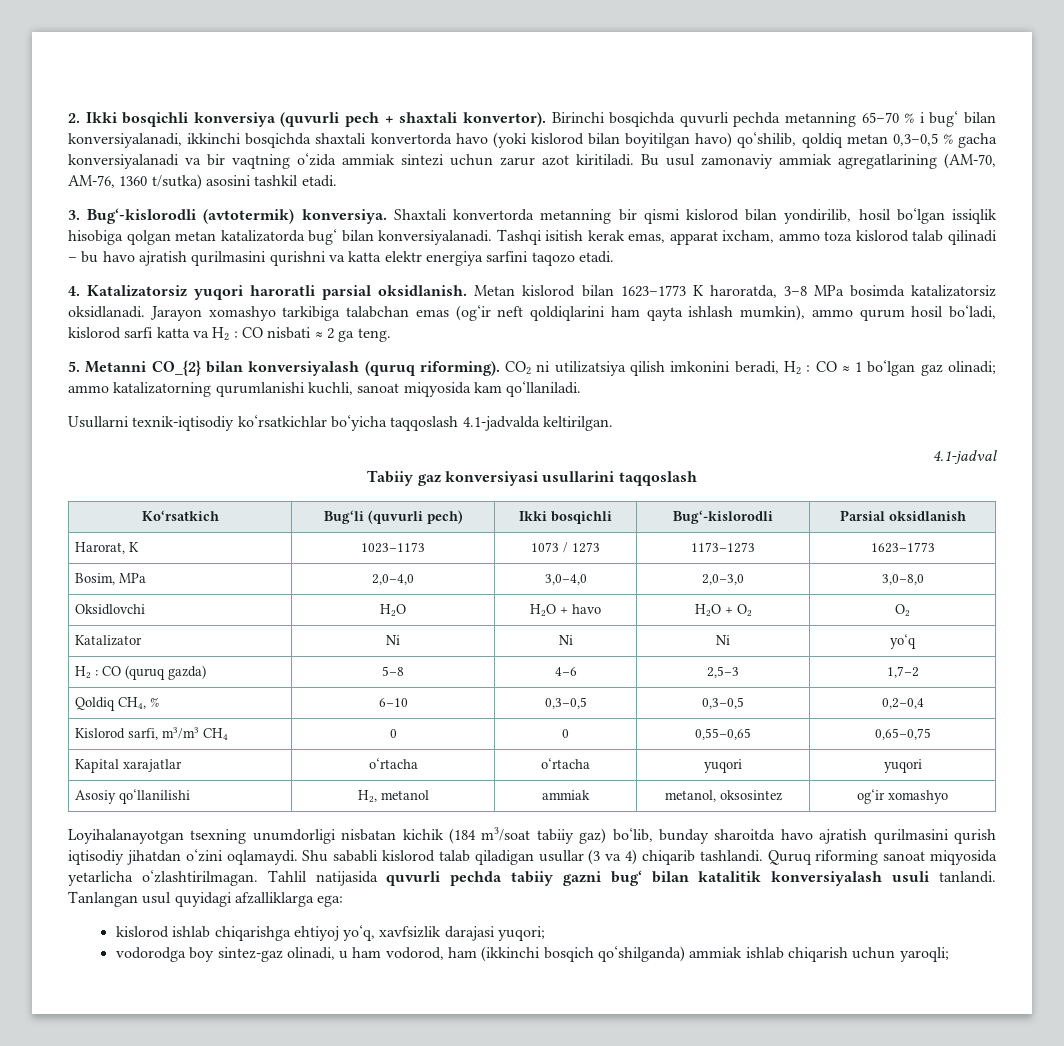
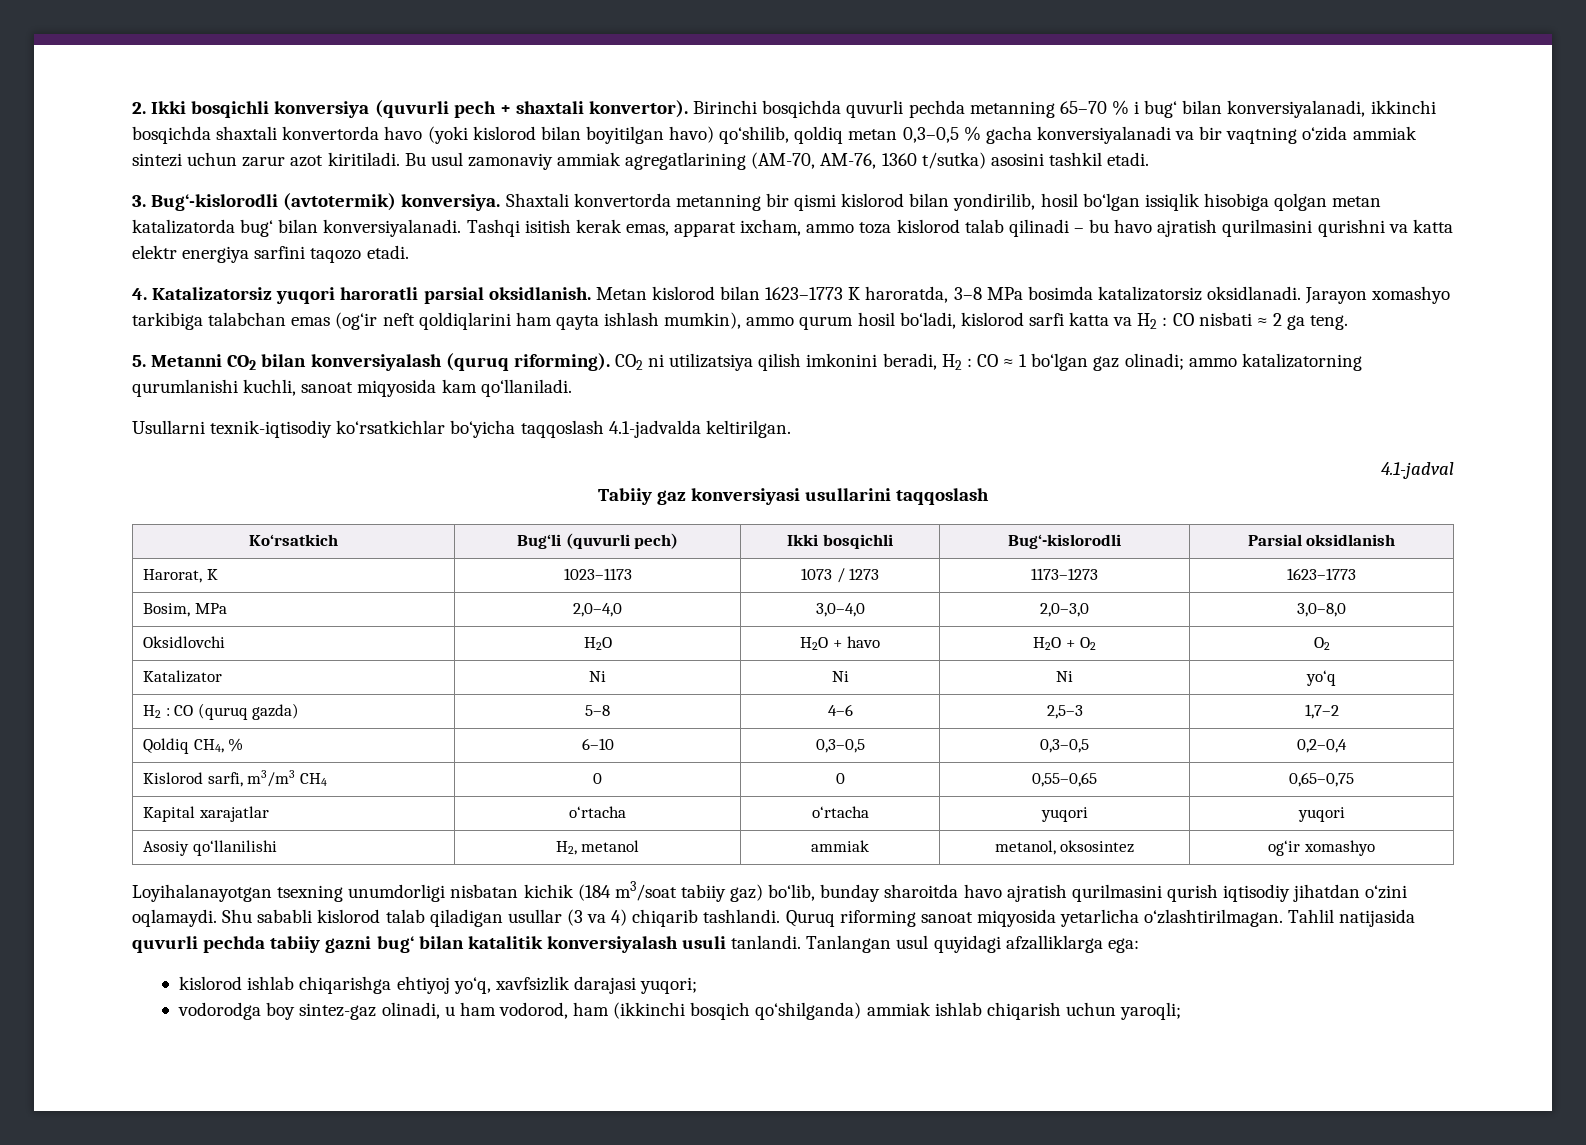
- 5. Metanni CO_{2} bilan konversiyalash (quruq riforming).
+ 5. Metanni CO2 bilan konversiyalash (quruq riforming).

